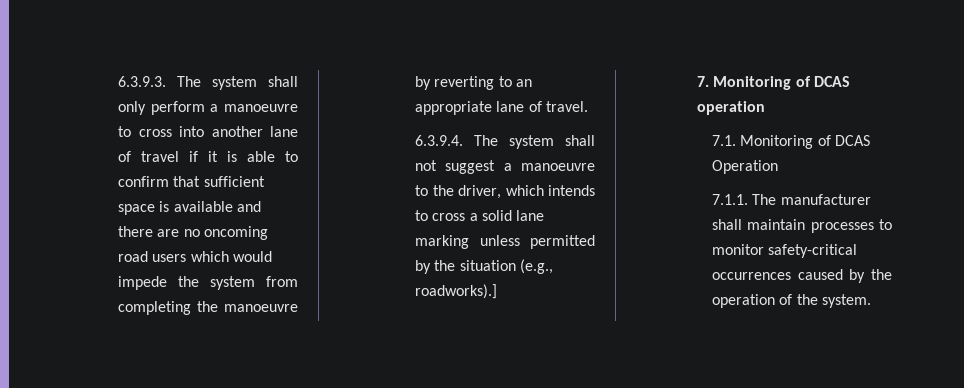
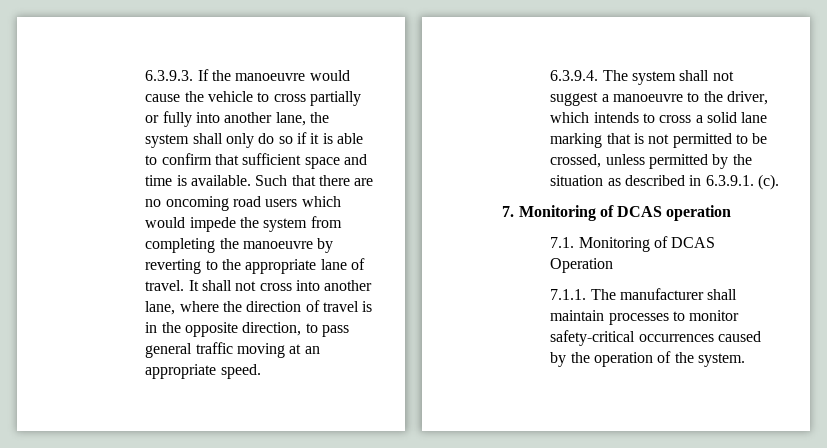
- 6.3.9.3. The system shall only perform a manoeuvre to cross into another lane of travel if it is able to confirm that sufficient space is available and there are no oncoming road users which would impede the system from completing the manoeuvre by reverting to an appropriate lane of travel.
+ 6.3.9.3. If the manoeuvre would cause the vehicle to cross partially or fully into another lane, the system shall only do so if it is able to confirm that sufficient space and time is available. Such that there are no oncoming road users which would impede the system from completing the manoeuvre by reverting to the appropriate lane of travel. It shall not cross into another lane, where the direction of travel is in the opposite direction, to pass general traffic moving at an appropriate speed.
- 6.3.9.4. The system shall not suggest a manoeuvre to the driver, which intends to cross a solid lane marking unless permitted by the situation (e.g., roadworks).]
+ 6.3.9.4. The system shall not suggest a manoeuvre to the driver, which intends to cross a solid lane marking that is not permitted to be crossed, unless permitted by the situation as described in 6.3.9.1. (c).

